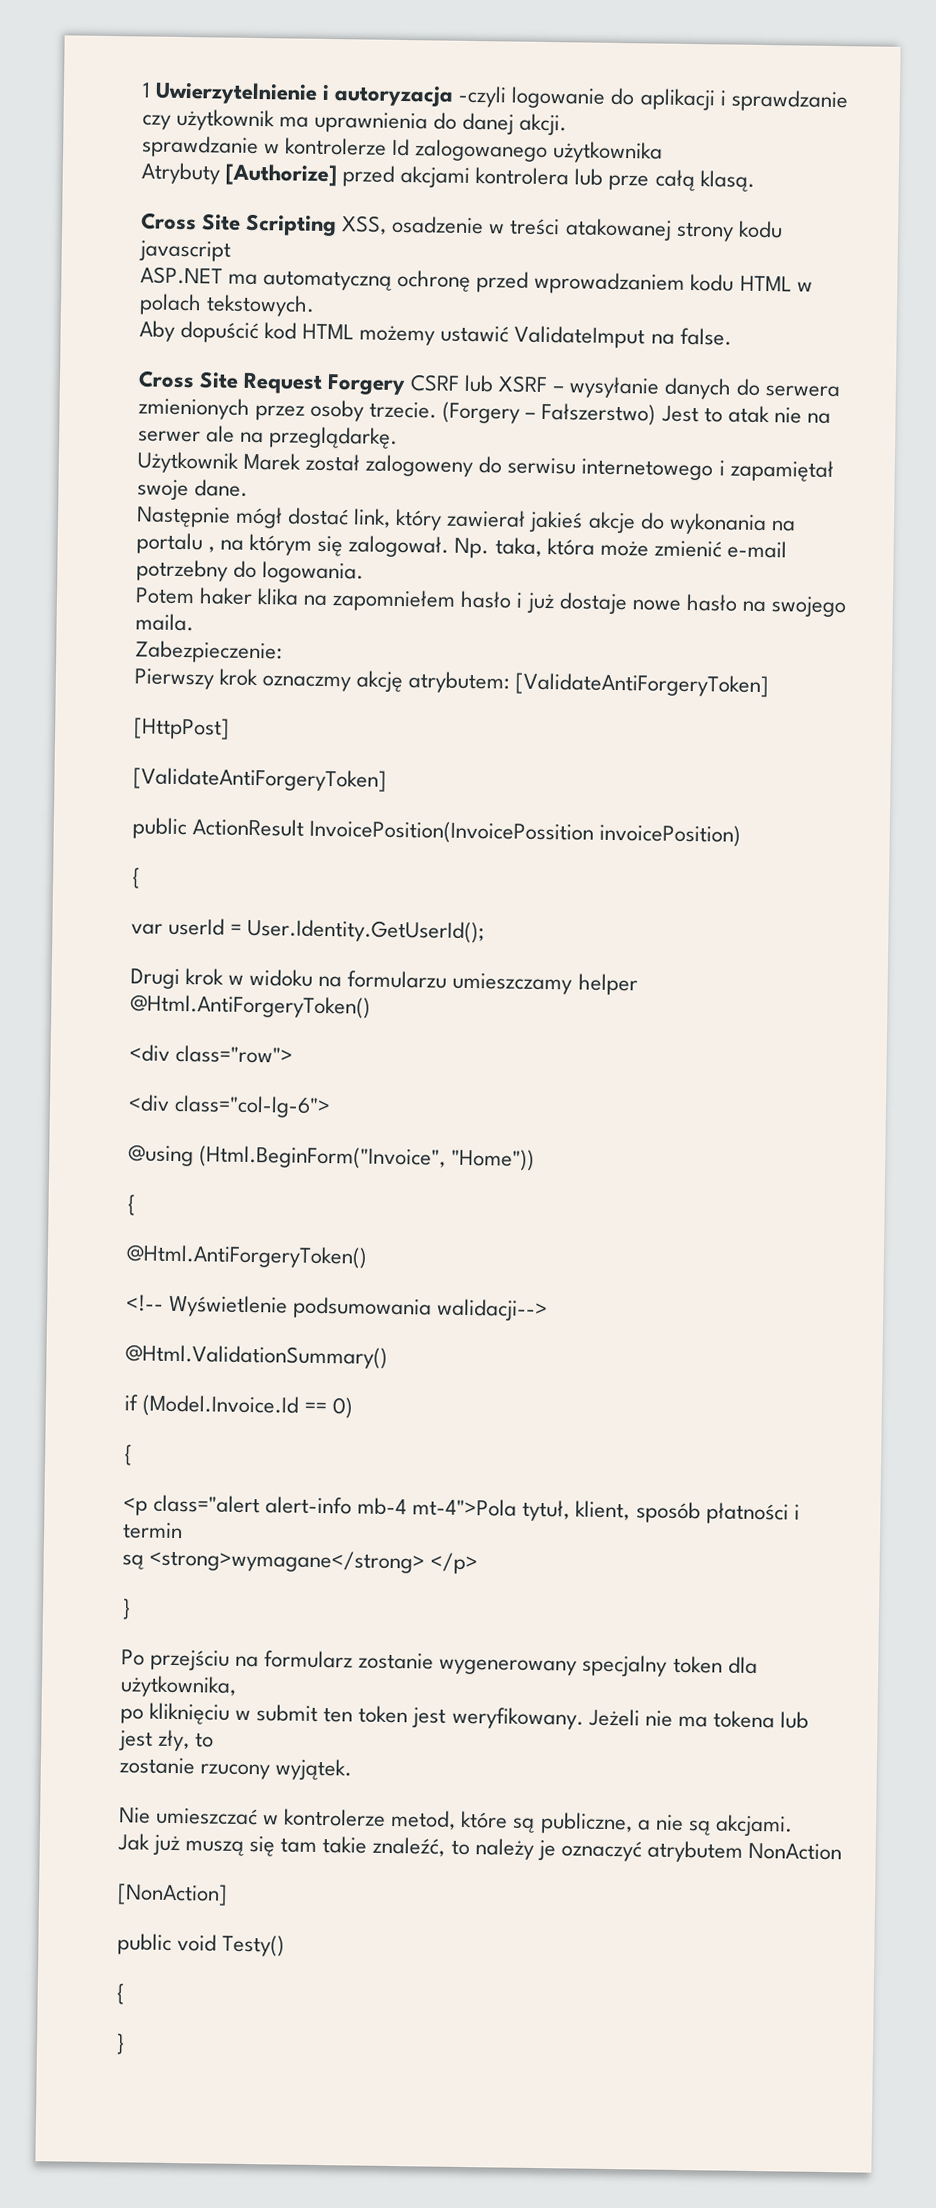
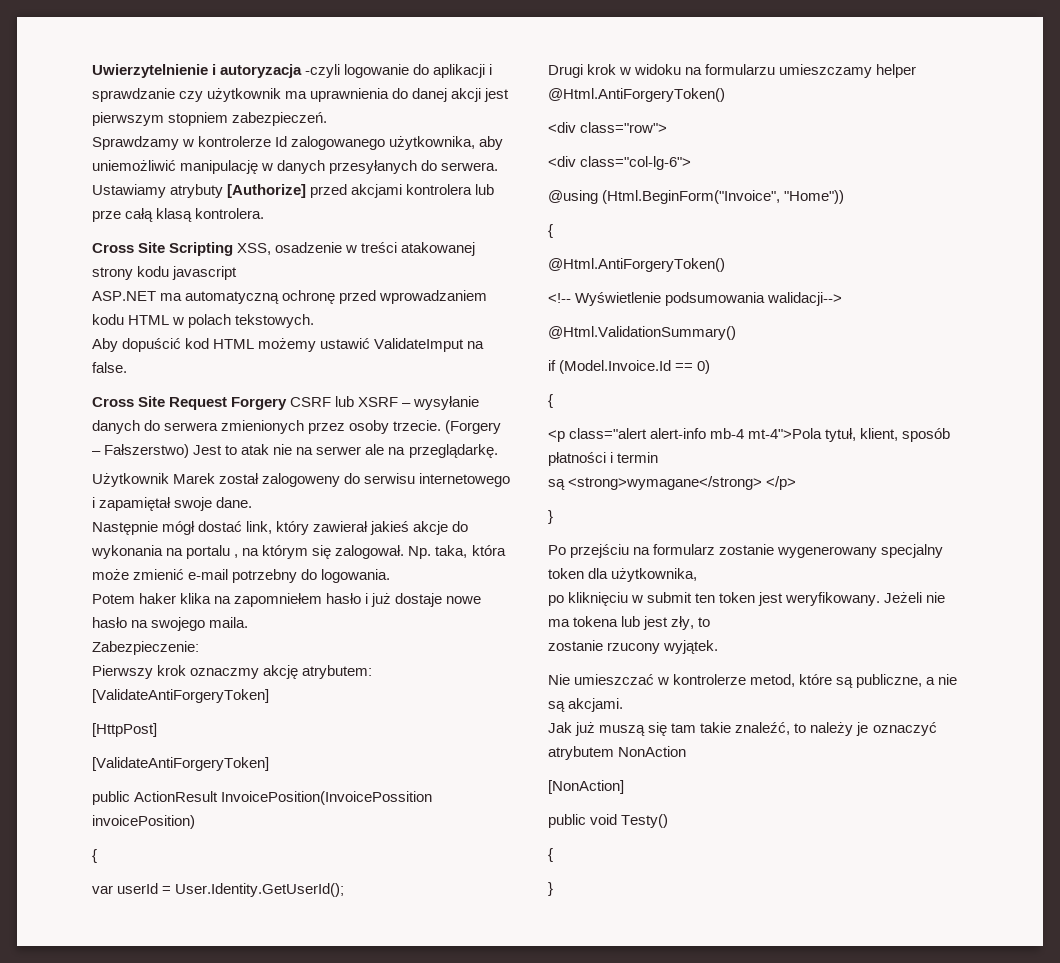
- 1 Uwierzytelnienie i autoryzacja -czyli logowanie do aplikacji i sprawdzanie czy użytkownik ma uprawnienia do danej akcji.
- sprawdzanie w kontrolerze Id zalogowanego użytkownika
- Atrybuty [Authorize] przed akcjami kontrolera lub prze całą klasą.
+ Uwierzytelnienie i autoryzacja -czyli logowanie do aplikacji i sprawdzanie czy użytkownik ma uprawnienia do danej akcji jest pierwszym stopniem zabezpieczeń.
+ Sprawdzamy w kontrolerze Id zalogowanego użytkownika, aby uniemożliwić manipulację w danych przesyłanych do serwera. Ustawiamy atrybuty [Authorize] przed akcjami kontrolera lub prze całą klasą kontrolera.

